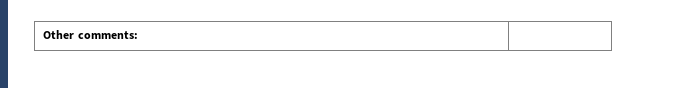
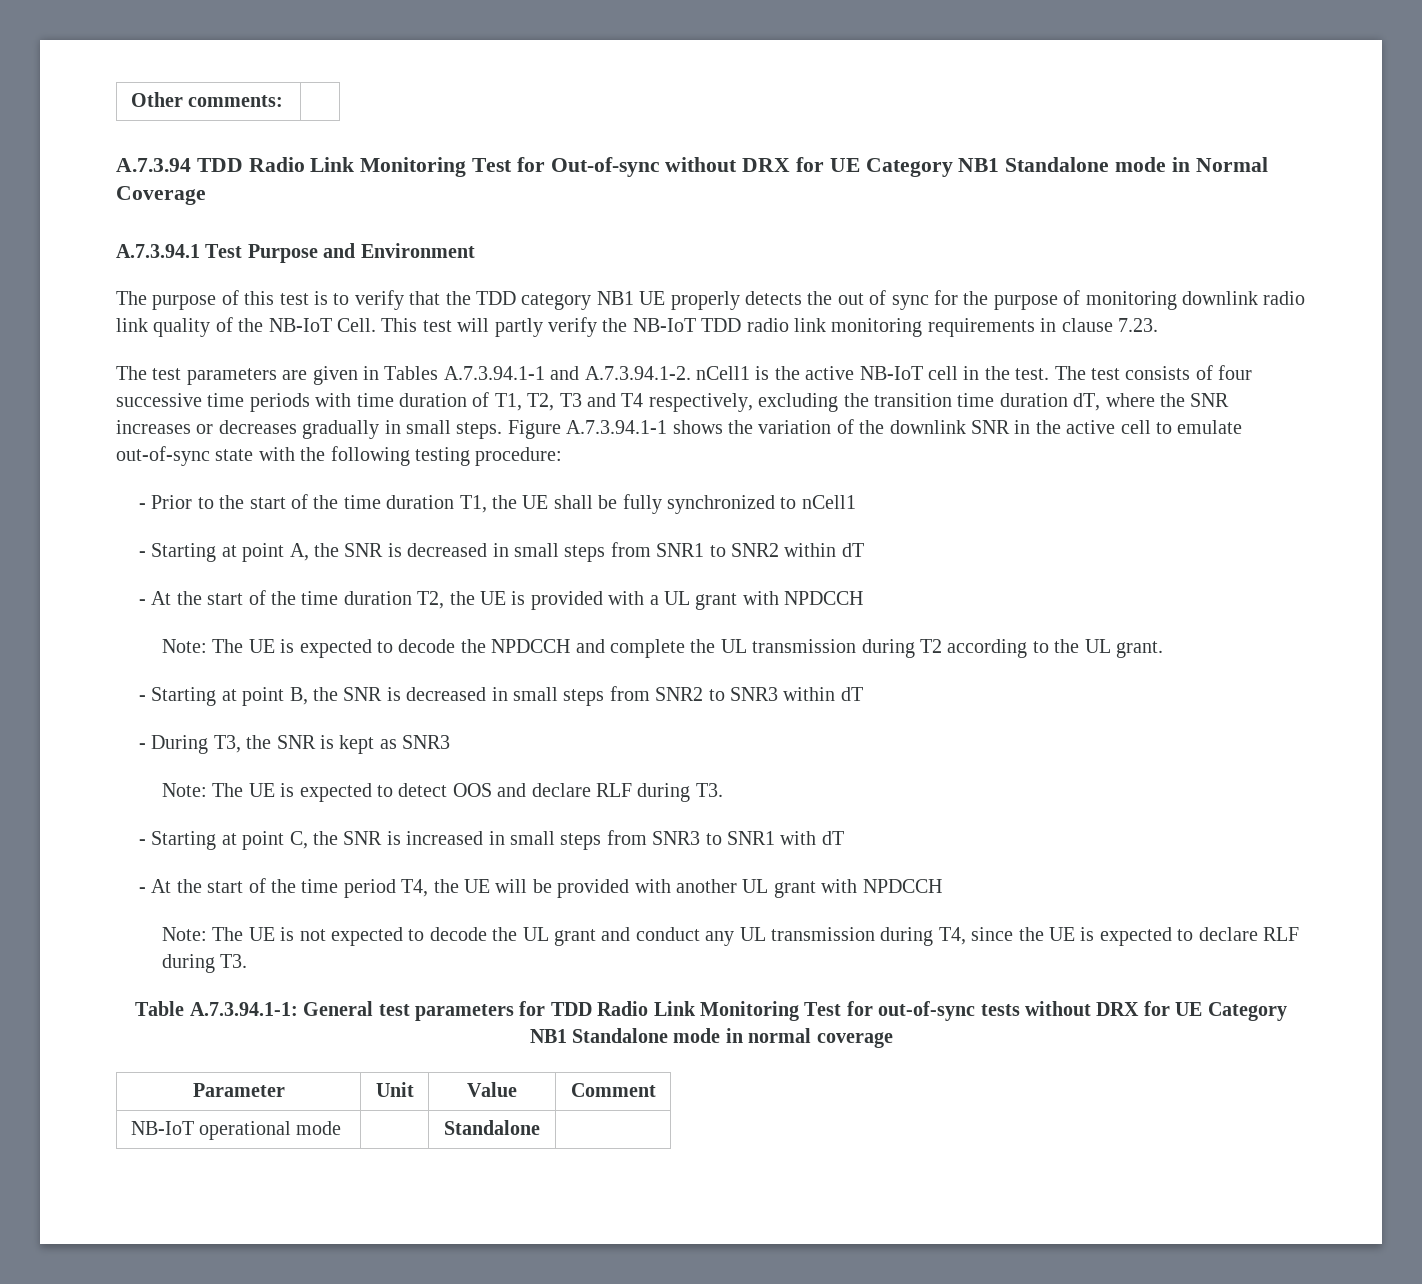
+ A.7.3.94 TDD Radio Link Monitoring Test for Out-of-sync without DRX for UE Category NB1 Standalone mode in Normal Coverage
+ A.7.3.94.1 Test Purpose and Environment
+ The purpose of this test is to verify that the TDD category NB1 UE properly detects the out of sync for the purpose of monitoring downlink radio link quality of the NB-IoT Cell. This test will partly verify the NB-IoT TDD radio link monitoring requirements in clause 7.23.
+ The test parameters are given in Tables A.7.3.94.1-1 and A.7.3.94.1-2. nCell1 is the active NB-IoT cell in the test. The test consists of four successive time periods with time duration of T1, T2, T3 and T4 respectively, excluding the transition time duration dT, where the SNR increases or decreases gradually in small steps. Figure A.7.3.94.1-1 shows the variation of the downlink SNR in the active cell to emulate out-of-sync state with the following testing procedure:
+ - Prior to the start of the time duration T1, the UE shall be fully synchronized to nCell1
+ - Starting at point A, the SNR is decreased in small steps from SNR1 to SNR2 within dT
+ - At the start of the time duration T2, the UE is provided with a UL grant with NPDCCH
+ Note: The UE is expected to decode the NPDCCH and complete the UL transmission during T2 according to the UL grant.
+ - Starting at point B, the SNR is decreased in small steps from SNR2 to SNR3 within dT
+ - During T3, the SNR is kept as SNR3
+ Note: The UE is expected to detect OOS and declare RLF during T3.
+ - Starting at point C, the SNR is increased in small steps from SNR3 to SNR1 with dT
+ - At the start of the time period T4, the UE will be provided with another UL grant with NPDCCH
+ Note: The UE is not expected to decode the UL grant and conduct any UL transmission during T4, since the UE is expected to declare RLF during T3.
+ Table A.7.3.94.1-1: General test parameters for TDD Radio Link Monitoring Test for out-of-sync tests without DRX for UE Category NB1 Standalone mode in normal coverage
+ Parameter | Unit | Value | Comment
+ NB-IoT operational mode | | Standalone |

